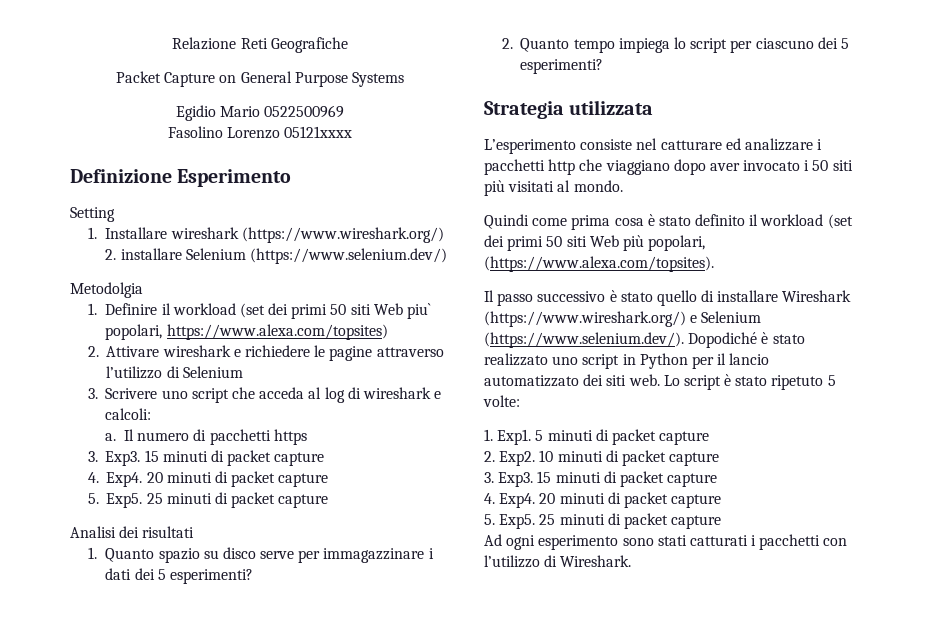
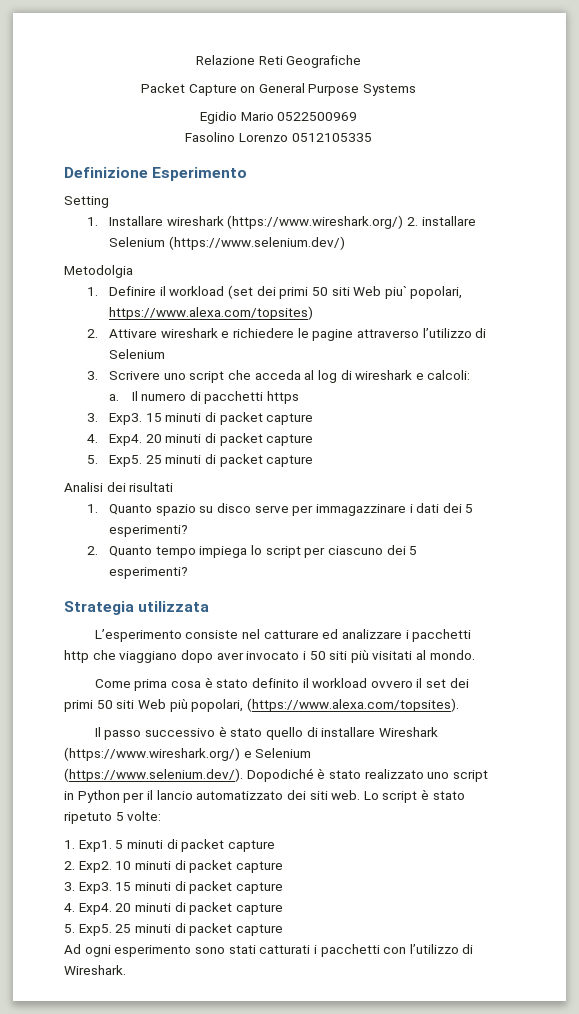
- Fasolino Lorenzo 05121xxxx
+ Fasolino Lorenzo 0512105335
- Quindi come prima cosa è stato definito il workload (set dei primi 50 siti Web più popolari, (https://www.alexa.com/topsites).
+ Come prima cosa è stato definito il workload ovvero il set dei primi 50 siti Web più popolari, (https://www.alexa.com/topsites).

